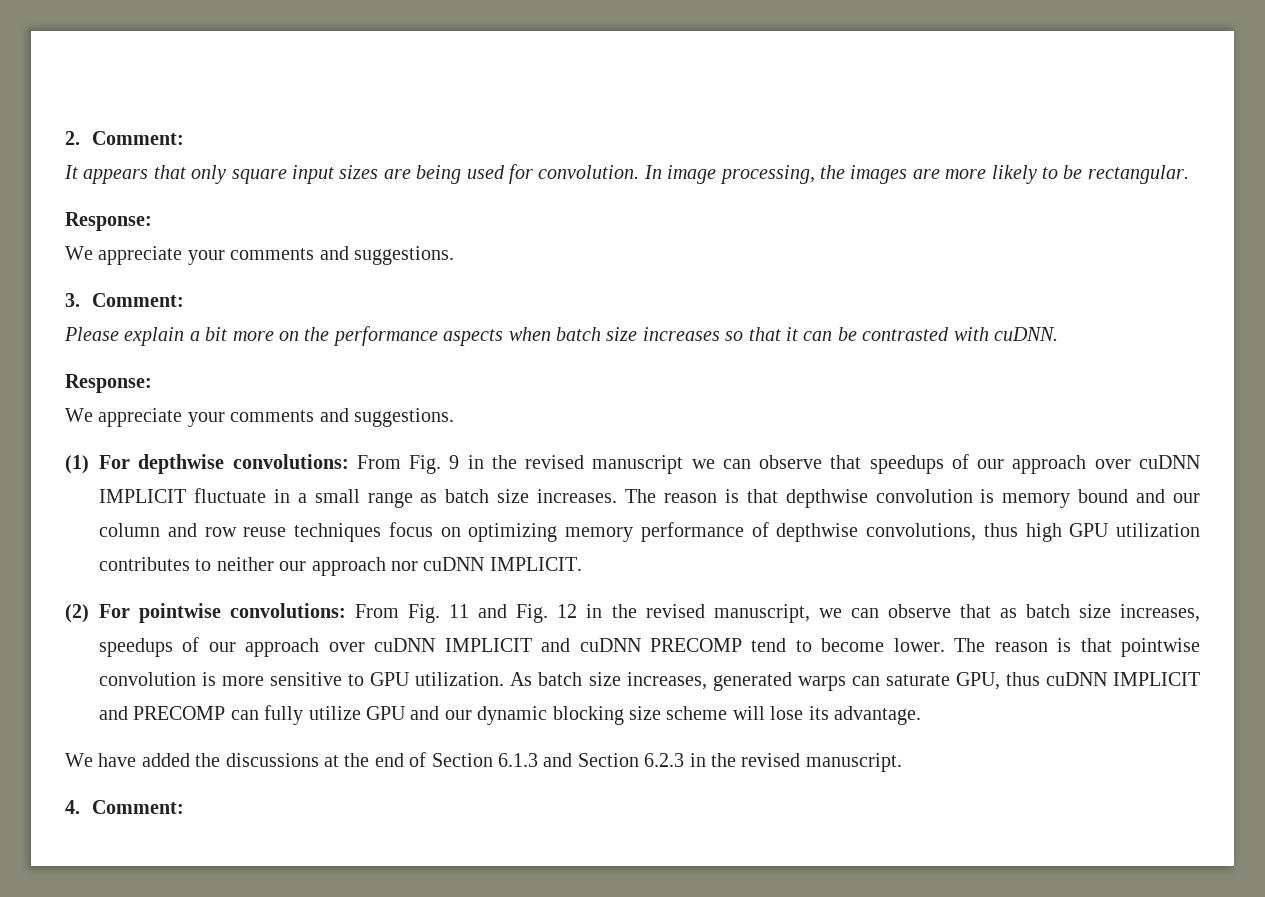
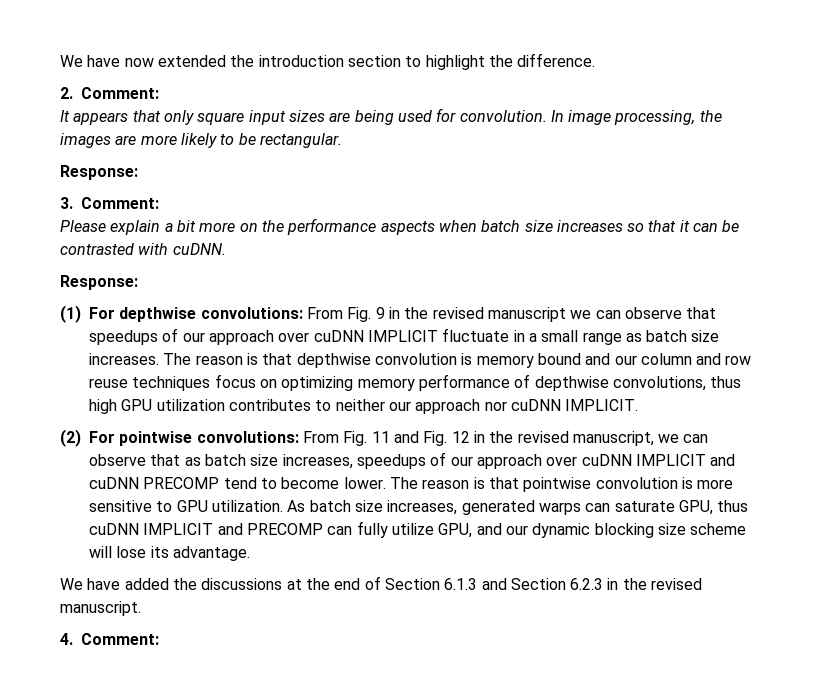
+ We have now extended the introduction section to highlight the difference.
  In image processing, the images are more likely to be rectangular.
  Response:
- We appreciate your comments and suggestions.
  Please explain a bit more on the performance aspects when batch size increases so that it can be contrasted with cuDNN.
  Response:
- We appreciate your comments and suggestions.
- As batch size increases, generated warps can saturate GPU, thus cuDNN IMPLICIT and PRECOMP can fully utilize GPU and our dynamic blocking size scheme will lose its advantage.
+ As batch size increases, generated warps can saturate GPU, thus cuDNN IMPLICIT and PRECOMP can fully utilize GPU, and our dynamic blocking size scheme will lose its advantage.

